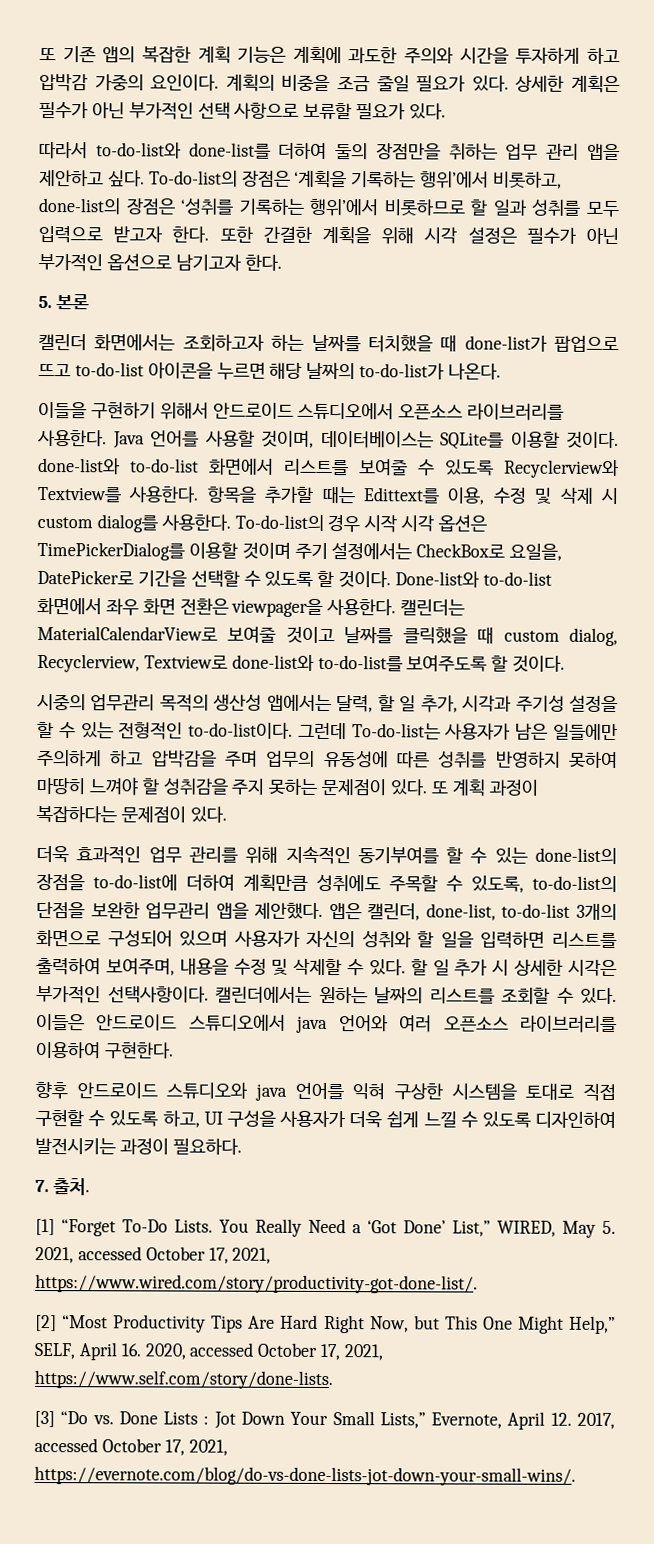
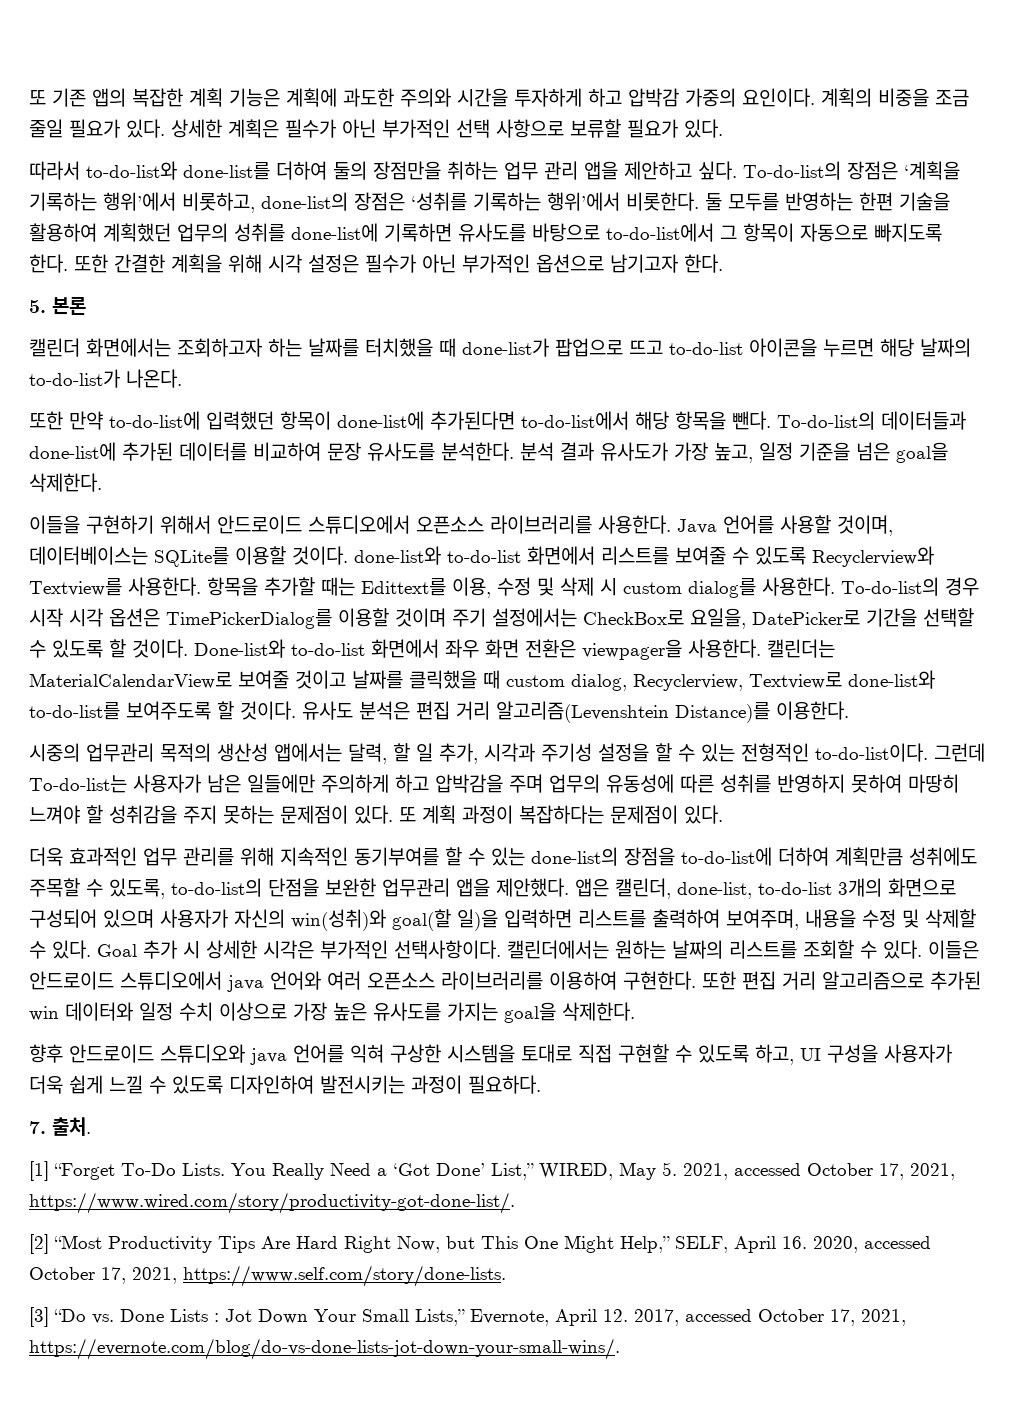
- To-do-list의 장점은 ‘계획을 기록하는 행위’에서 비롯하고, done-list의 장점은 ‘성취를 기록하는 행위’에서 비롯하므로 할 일과 성취를 모두 입력으로 받고자 한다.
+ To-do-list의 장점은 ‘계획을 기록하는 행위’에서 비롯하고, done-list의 장점은 ‘성취를 기록하는 행위’에서 비롯한다. 둘 모두를 반영하는 한편 기술을 활용하여 계획했던 업무의 성취를 done-list에 기록하면 유사도를 바탕으로 to-do-list에서 그 항목이 자동으로 빠지도록 한다.
+ 또한 만약 to-do-list에 입력했던 항목이 done-list에 추가된다면 to-do-list에서 해당 항목을 뺀다. To-do-list의 데이터들과 done-list에 추가된 데이터를 비교하여 문장 유사도를 분석한다. 분석 결과 유사도가 가장 높고, 일정 기준을 넘은 goal을 삭제한다.
+ 유사도 분석은 편집 거리 알고리즘(Levenshtein Distance)를 이용한다.
- 앱은 캘린더, done-list, to-do-list 3개의 화면으로 구성되어 있으며 사용자가 자신의 성취와 할 일을 입력하면 리스트를 출력하여 보여주며, 내용을 수정 및 삭제할 수 있다.
+ 앱은 캘린더, done-list, to-do-list 3개의 화면으로 구성되어 있으며 사용자가 자신의 win(성취)와 goal(할 일)을 입력하면 리스트를 출력하여 보여주며, 내용을 수정 및 삭제할 수 있다.
- 할 일 추가 시 상세한 시각은 부가적인 선택사항이다.
+ Goal 추가 시 상세한 시각은 부가적인 선택사항이다.
+ 또한 편집 거리 알고리즘으로 추가된 win 데이터와 일정 수치 이상으로 가장 높은 유사도를 가지는 goal을 삭제한다.

